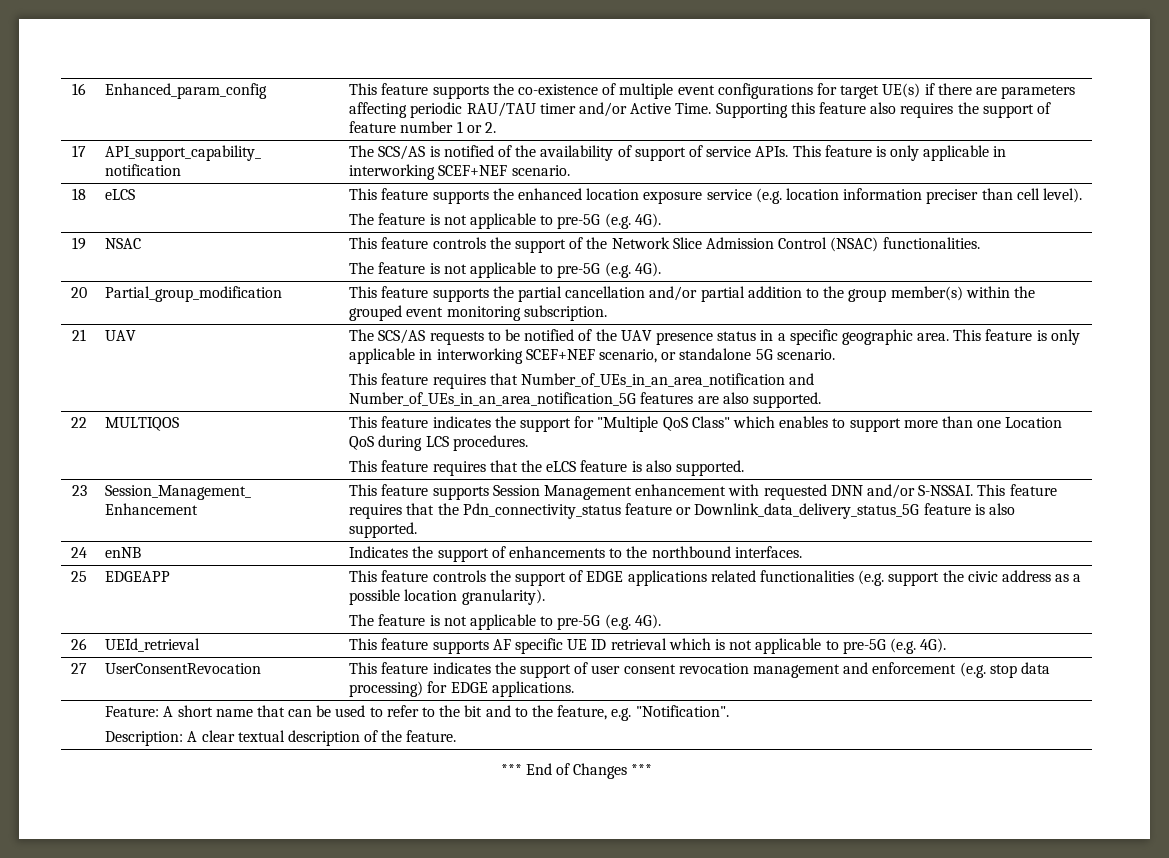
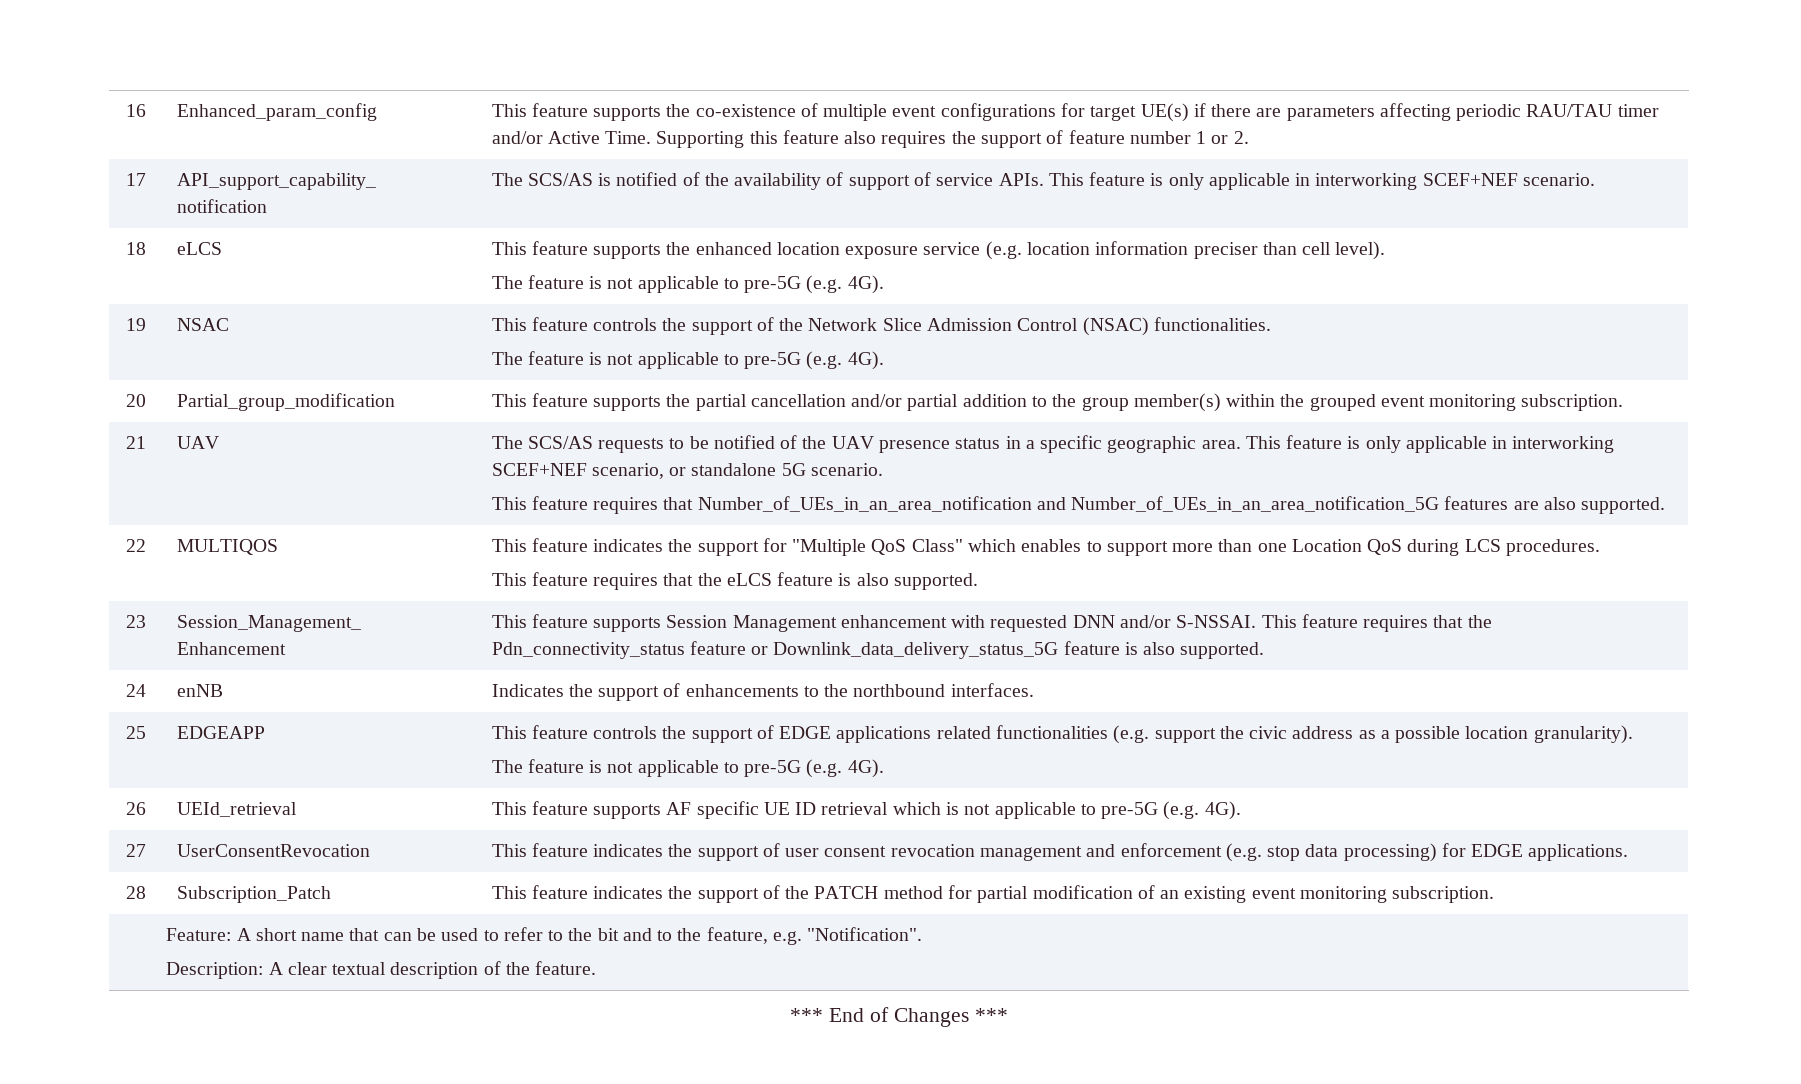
+ 28 | Subscription_Patch | This feature indicates the support of the PATCH method for partial modification of an existing event monitoring subscription.

